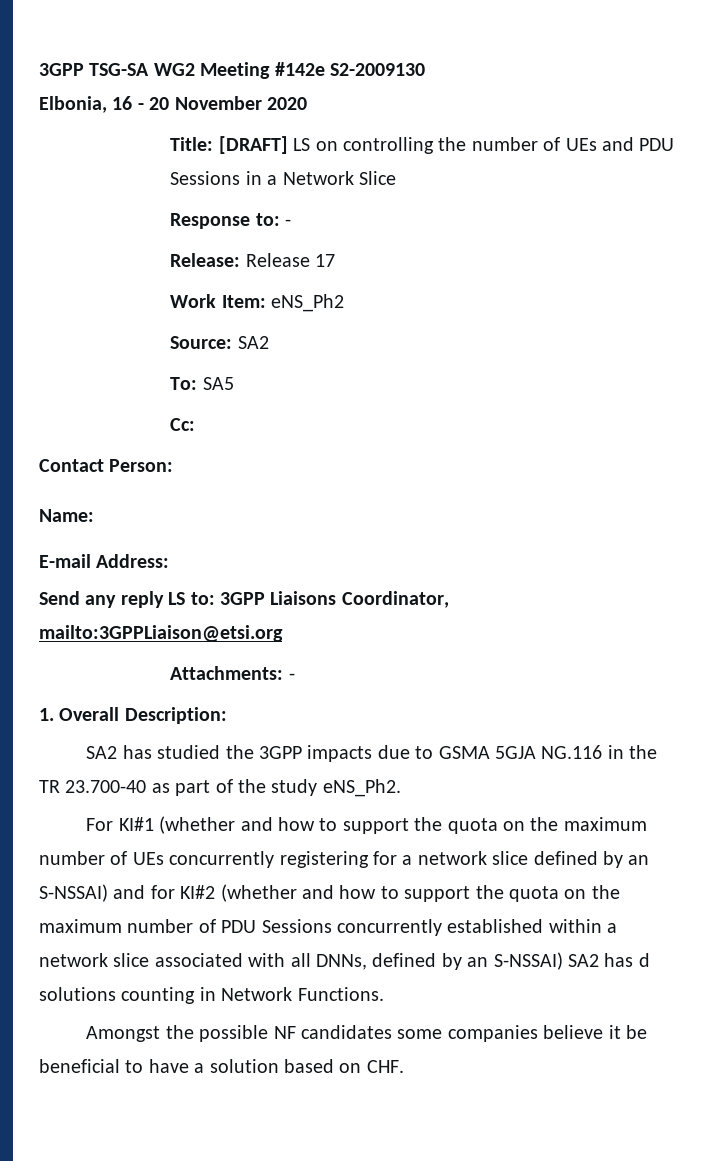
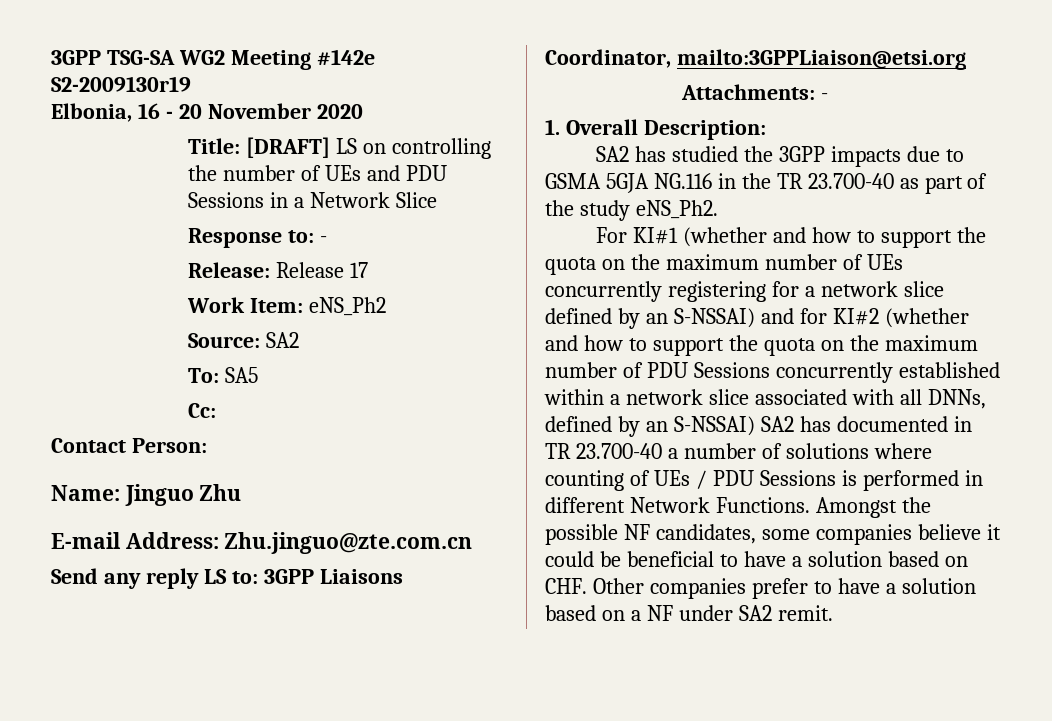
- 3GPP TSG-SA WG2 Meeting #142e S2-2009130
+ 3GPP TSG-SA WG2 Meeting #142e S2-2009130r19
- Name:
+ Name: Jinguo Zhu
- E-mail Address:
+ E-mail Address: Zhu.jinguo@zte.com.cn
- For KI#1 (whether and how to support the quota on the maximum number of UEs concurrently registering for a network slice defined by an S-NSSAI) and for KI#2 (whether and how to support the quota on the maximum number of PDU Sessions concurrently established within a network slice associated with all DNNs, defined by an S-NSSAI) SA2 has d solutions counting in Network Functions.
- Amongst the possible NF candidates some companies believe it be beneficial to have a solution based on CHF.
+ For KI#1 (whether and how to support the quota on the maximum number of UEs concurrently registering for a network slice defined by an S-NSSAI) and for KI#2 (whether and how to support the quota on the maximum number of PDU Sessions concurrently established within a network slice associated with all DNNs, defined by an S-NSSAI) SA2 has documented in TR 23.700-40 a number of solutions where counting of UEs / PDU Sessions is performed in different Network Functions. Amongst the possible NF candidates, some companies believe it could be beneficial to have a solution based on CHF. Other companies prefer to have a solution based on a NF under SA2 remit.

